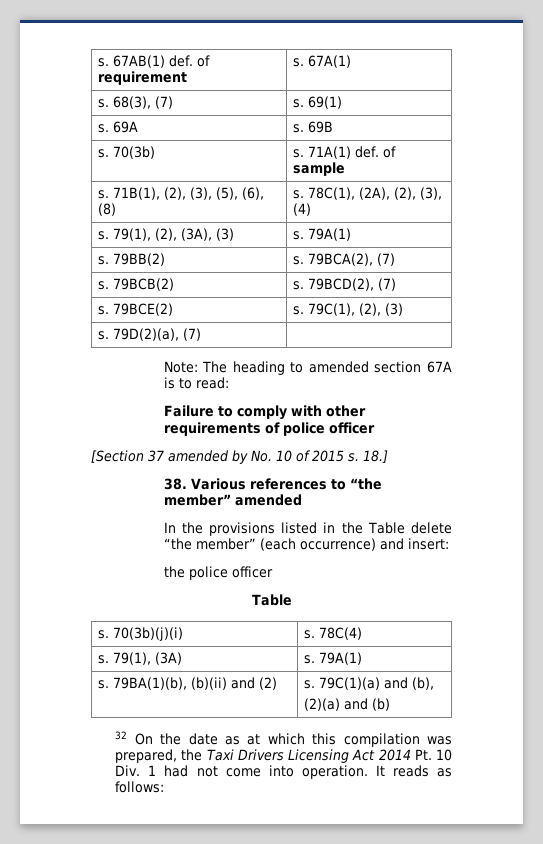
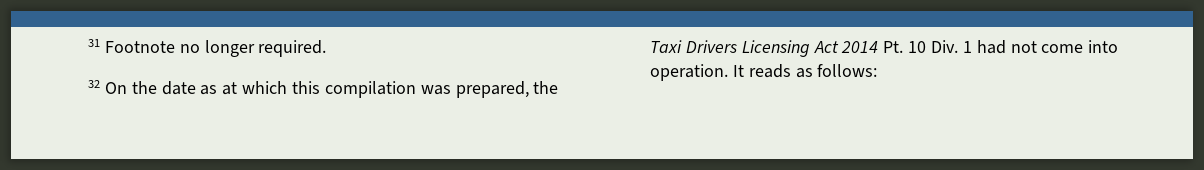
- s. 67AB(1) def. of requirement | s. 67A(1)
- s. 68(3), (7) | s. 69(1)
- s. 69A | s. 69B
- s. 70(3b) | s. 71A(1) def. of sample
- s. 71B(1), (2), (3), (5), (6), (8) | s. 78C(1), (2A), (2), (3), (4)
- s. 79(1), (2), (3A), (3) | s. 79A(1)
- s. 79BB(2) | s. 79BCA(2), (7)
- s. 79BCB(2) | s. 79BCD(2), (7)
- s. 79BCE(2) | s. 79C(1), (2), (3)
- s. 79D(2)(a), (7) |
- Note: The heading to amended section 67A is to read:
- Failure to comply with other requirements of police officer
- [Section 37 amended by No. 10 of 2015 s. 18.]
- 38. Various references to “the member” amended
- In the provisions listed in the Table delete “the member” (each occurrence) and insert:
- the police officer
- Table
- s. 70(3b)(j)(i) | s. 78C(4)
- s. 79(1), (3A) | s. 79A(1)
- s. 79BA(1)(b), (b)(ii) and (2) | s. 79C(1)(a) and (b),
- (2)(a) and (b)
+ 31 Footnote no longer required.

